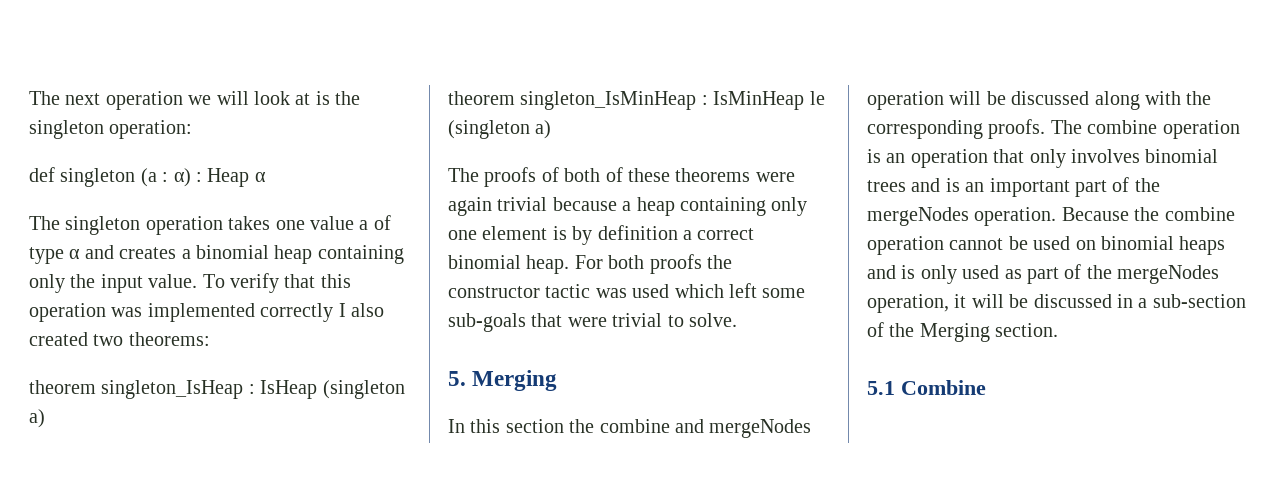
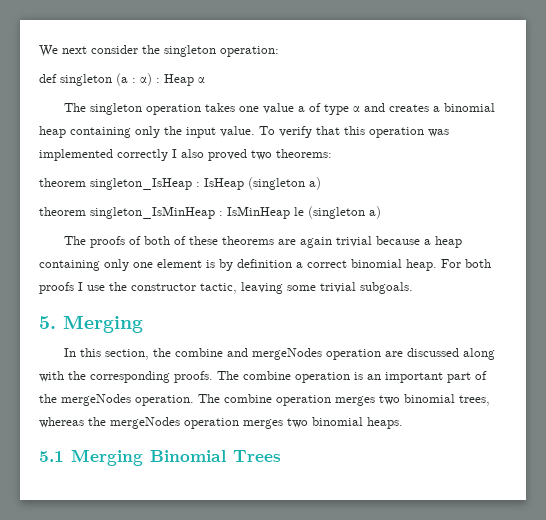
- The next operation we will look at is the singleton operation:
+ We next consider the singleton operation:
- To verify that this operation was implemented correctly I also created two theorems:
+ To verify that this operation was implemented correctly I also proved two theorems:
- The proofs of both of these theorems were again trivial because a heap containing only one element is by definition a correct binomial heap.
+ The proofs of both of these theorems are again trivial because a heap containing only one element is by definition a correct binomial heap.
- For both proofs the constructor tactic was used which left some sub-goals that were trivial to solve.
+ For both proofs I use the constructor tactic, leaving some trivial subgoals.
- In this section the combine and mergeNodes operation will be discussed along with the corresponding proofs.
+ In this section, the combine and mergeNodes operation are discussed along with the corresponding proofs.
- The combine operation is an operation that only involves binomial trees and is an important part of the mergeNodes operation.
+ The combine operation is an important part of the mergeNodes operation.
- Because the combine operation cannot be used on binomial heaps and is only used as part of the mergeNodes operation, it will be discussed in a sub-section of the Merging section.
- 5.1 Combine
+ The combine operation merges two binomial trees, whereas the mergeNodes operation merges two binomial heaps.
+ 5.1 Merging Binomial Trees

